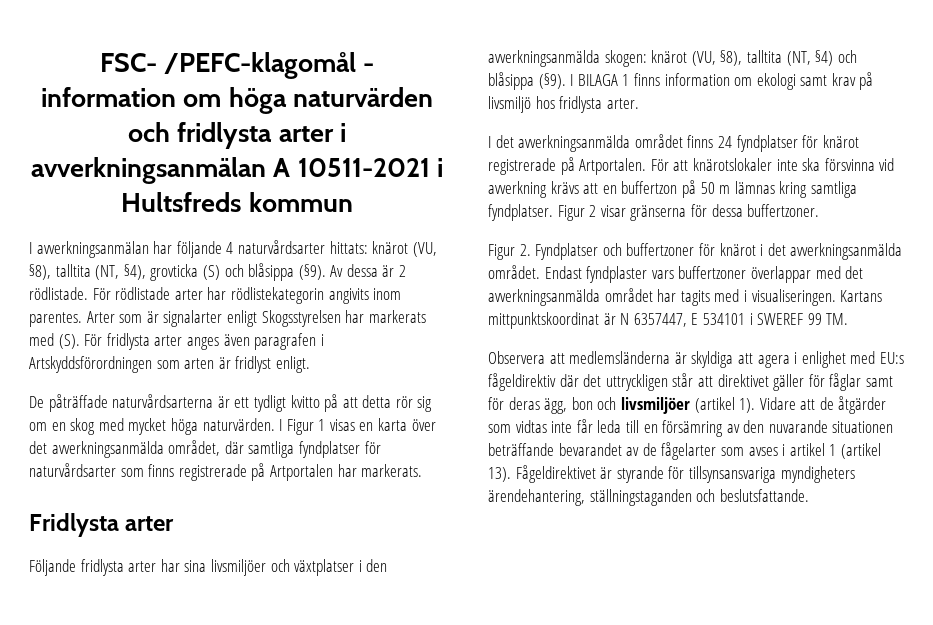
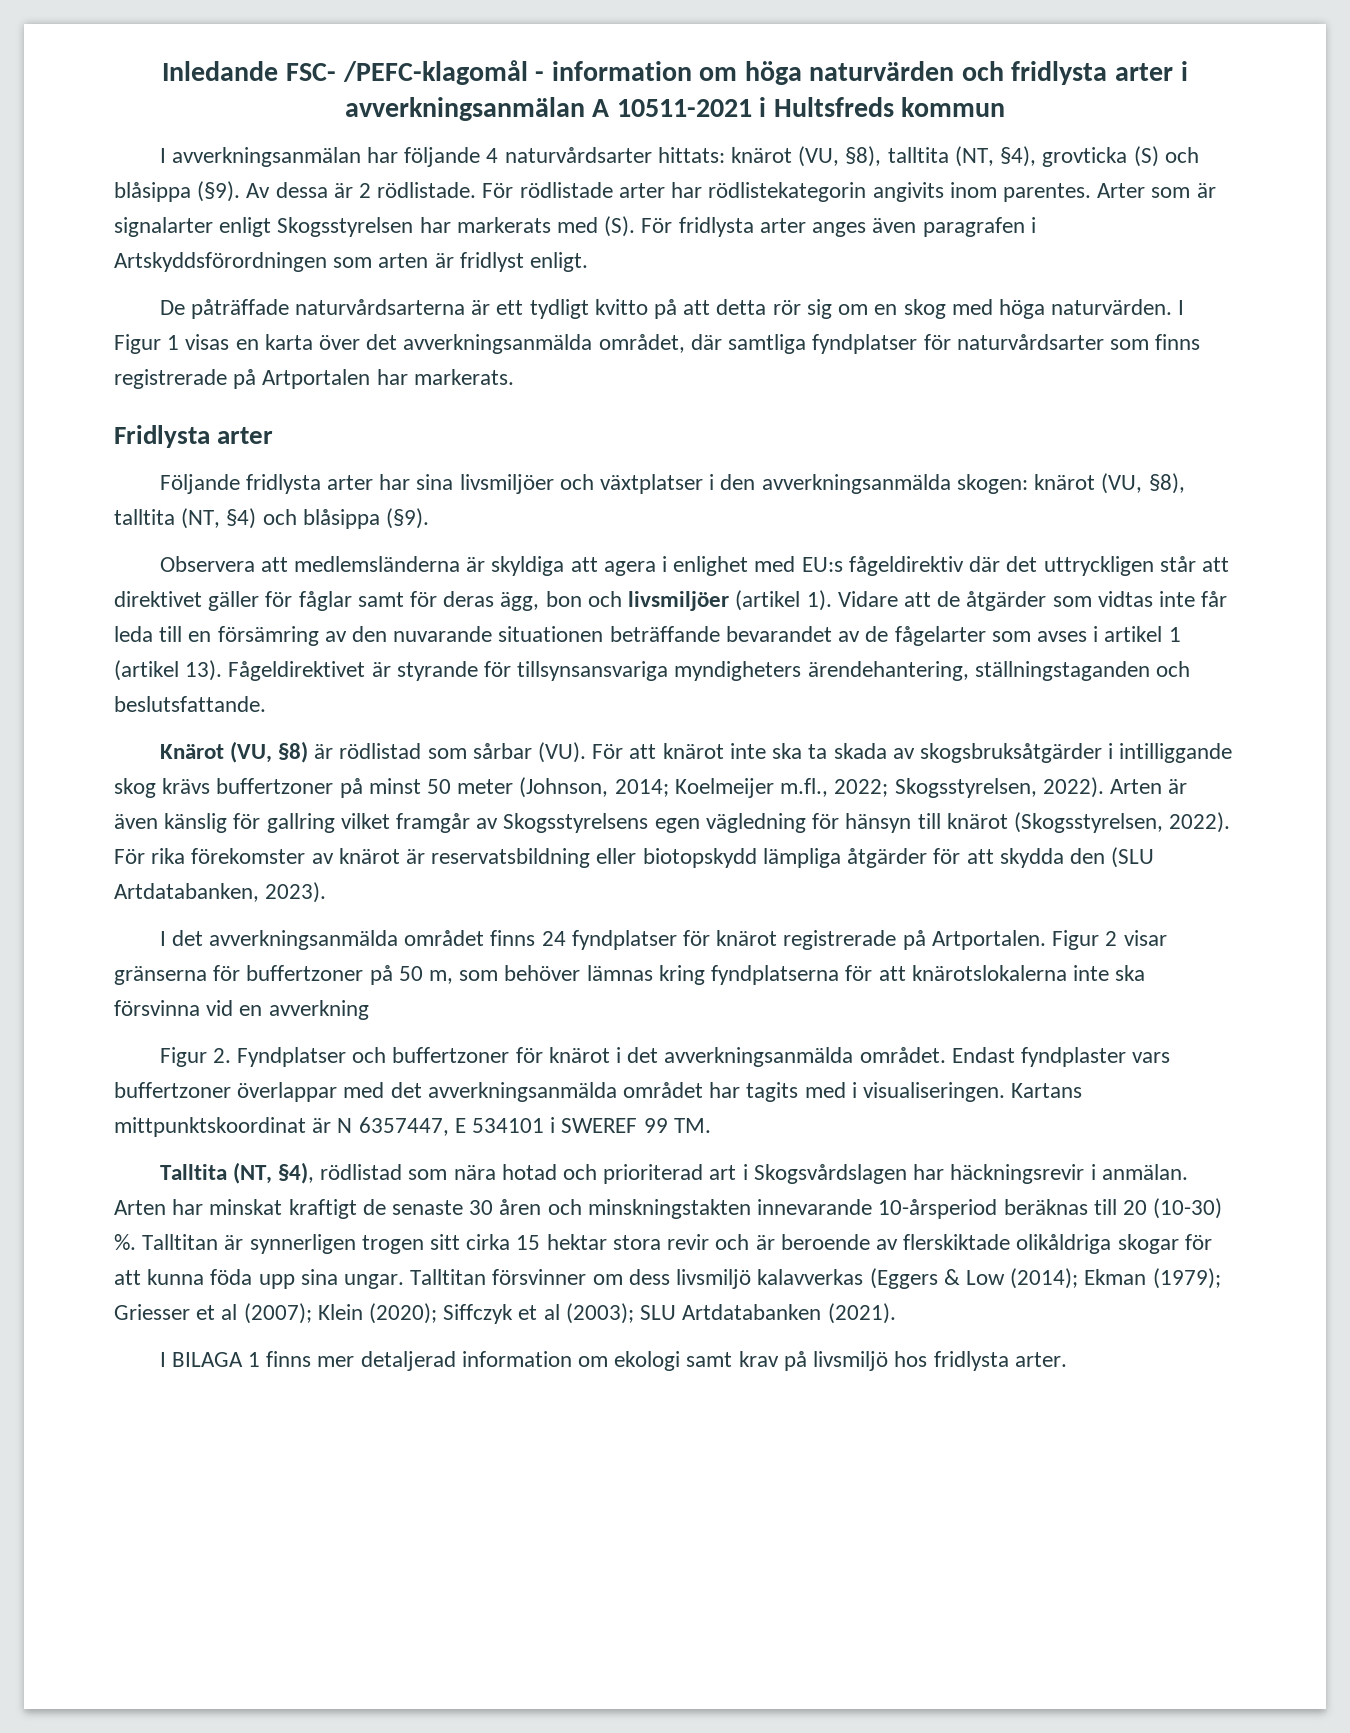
- FSC- /PEFC-klagomål - information om höga naturvärden och fridlysta arter i avverkningsanmälan A 10511-2021 i Hultsfreds kommun
+ Inledande FSC- /PEFC-klagomål - information om höga naturvärden och fridlysta arter i avverkningsanmälan A 10511-2021 i Hultsfreds kommun
- De påträffade naturvårdsarterna är ett tydligt kvitto på att detta rör sig om en skog med mycket höga naturvärden.
+ De påträffade naturvårdsarterna är ett tydligt kvitto på att detta rör sig om en skog med höga naturvärden.
- I BILAGA 1 finns information om ekologi samt krav på livsmiljö hos fridlysta arter.
- I det avverkningsanmälda området finns 24 fyndplatser för knärot registrerade på Artportalen. För att knärotslokaler inte ska försvinna vid avverkning krävs att en buffertzon på 50 m lämnas kring samtliga fyndplatser. Figur 2 visar gränserna för dessa buffertzoner.
- Figur 2. Fyndplatser och buffertzoner för knärot i det avverkningsanmälda området. Endast fyndplaster vars buffertzoner överlappar med det avverkningsanmälda området har tagits med i visualiseringen. Kartans mittpunktskoordinat är N 6357447, E 534101 i SWEREF 99 TM.
+ Knärot (VU, §8) är rödlistad som sårbar (VU). För att knärot inte ska ta skada av skogsbruksåtgärder i intilliggande skog krävs buffertzoner på minst 50 meter (Johnson, 2014; Koelmeijer m.fl., 2022; Skogsstyrelsen, 2022). Arten är även känslig för gallring vilket framgår av Skogsstyrelsens egen vägledning för hänsyn till knärot (Skogsstyrelsen, 2022). För rika förekomster av knärot är reservatsbildning eller biotopskydd lämpliga åtgärder för att skydda den (SLU Artdatabanken, 2023).
+ I det avverkningsanmälda området finns 24 fyndplatser för knärot registrerade på Artportalen. Figur 2 visar gränserna för buffertzoner på 50 m, som behöver lämnas kring fyndplatserna för att knärotslokalerna inte ska försvinna vid en avverkning
+ Figur 2. Fyndplatser och buffertzoner för knärot i det avverkningsanmälda området. Endast fyndplaster vars buffertzoner överlappar med det avverkningsanmälda området har tagits med i visualiseringen. Kartans mittpunktskoordinat är N 6357447, E 534101 i SWEREF 99 TM.
+ Talltita (NT, §4), rödlistad som nära hotad och prioriterad art i Skogsvårdslagen har häckningsrevir i anmälan. Arten har minskat kraftigt de senaste 30 åren och minskningstakten innevarande 10-årsperiod beräknas till 20 (10-30) %. Talltitan är synnerligen trogen sitt cirka 15 hektar stora revir och är beroende av flerskiktade olikåldriga skogar för att kunna föda upp sina ungar. Talltitan försvinner om dess livsmiljö kalavverkas (Eggers & Low (2014); Ekman (1979); Griesser et al (2007); Klein (2020); Siffczyk et al (2003); SLU Artdatabanken (2021).
+ I BILAGA 1 finns mer detaljerad information om ekologi samt krav på livsmiljö hos fridlysta arter.

